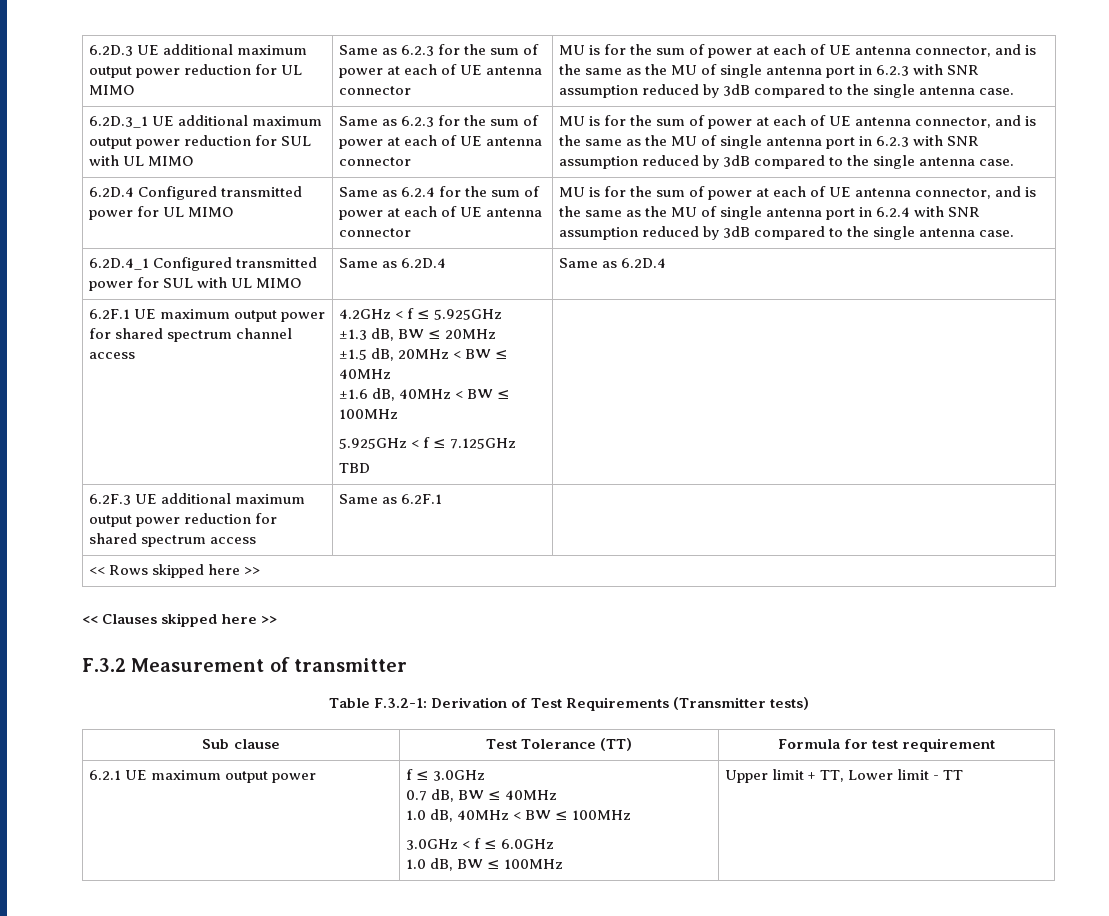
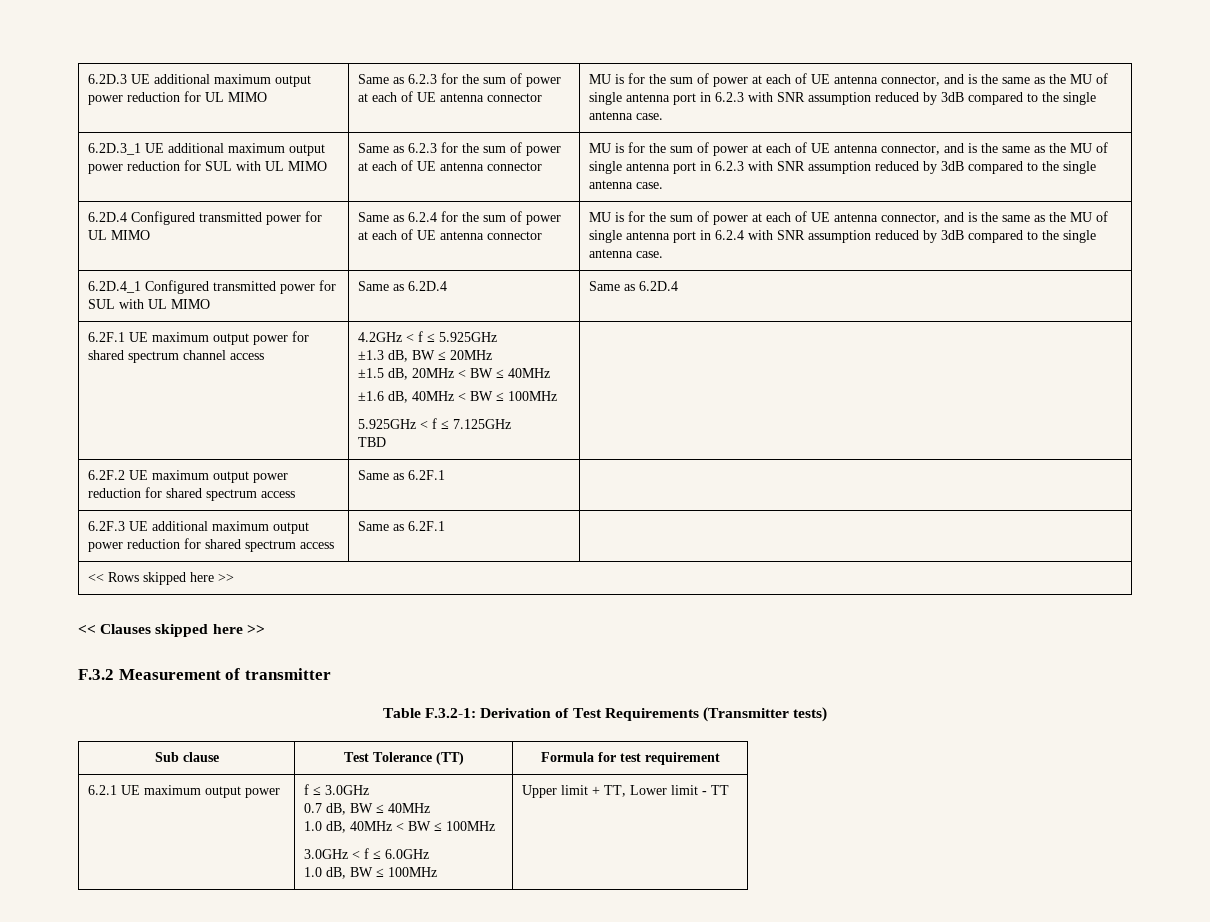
+ 6.2F.2 UE maximum output power reduction for shared spectrum access | Same as 6.2F.1 |

